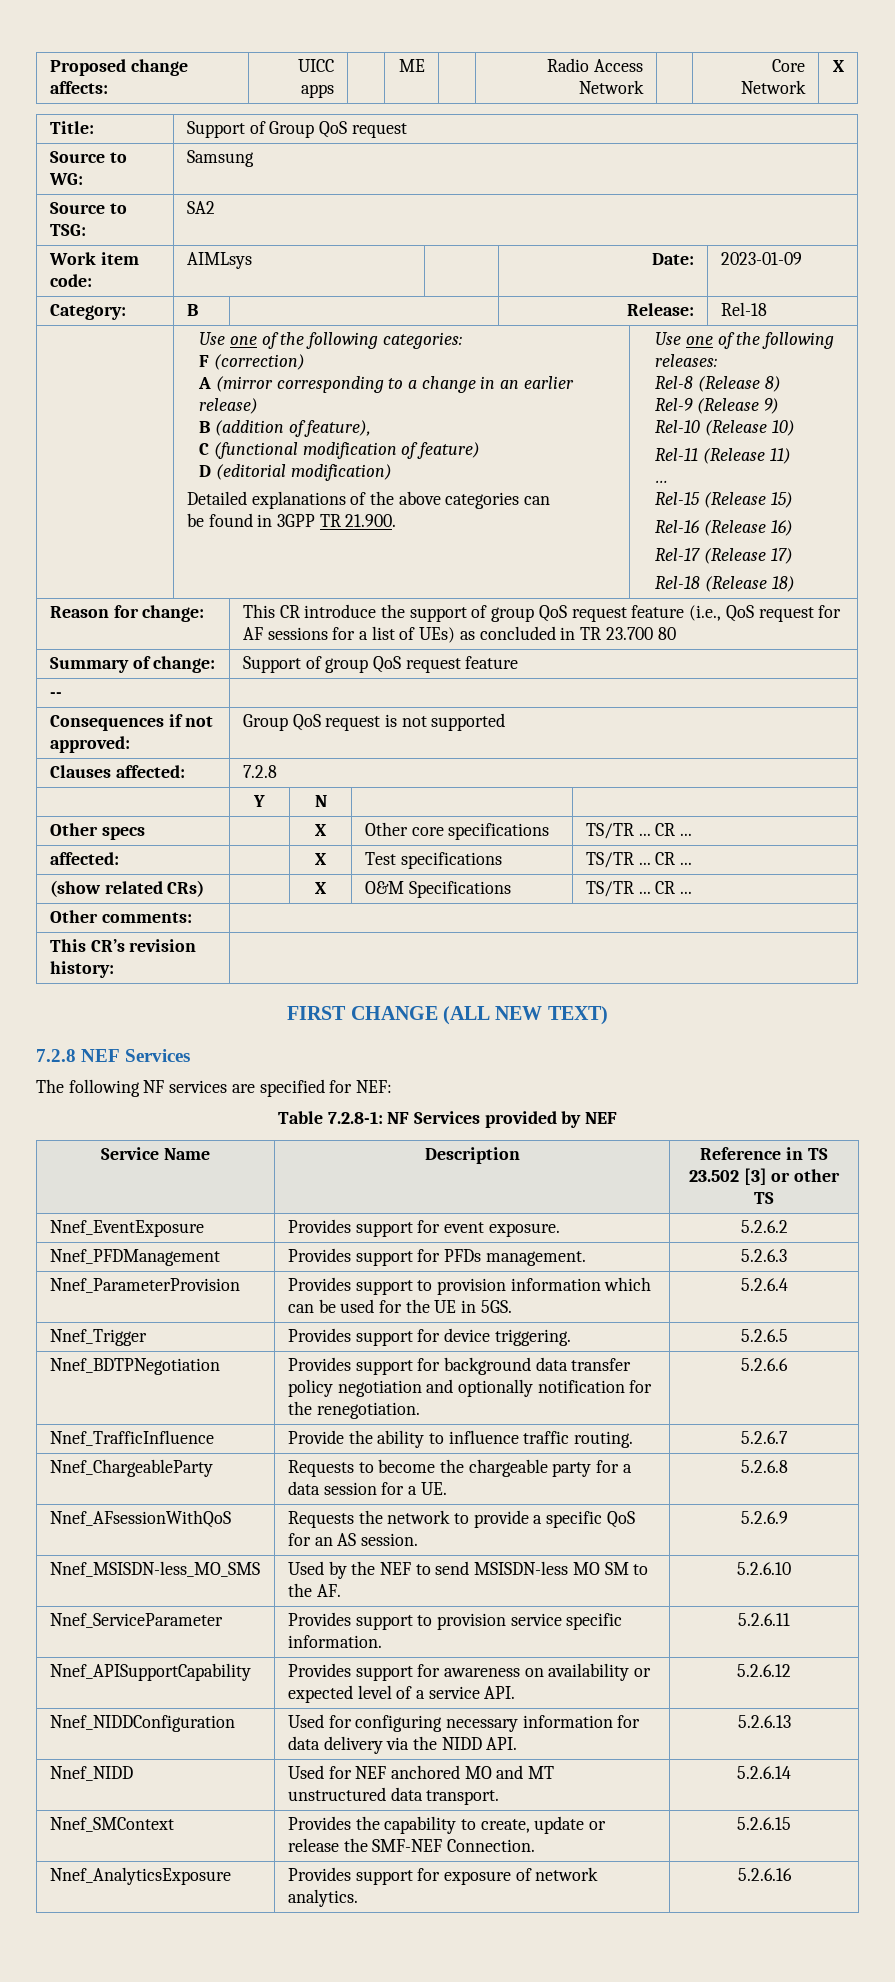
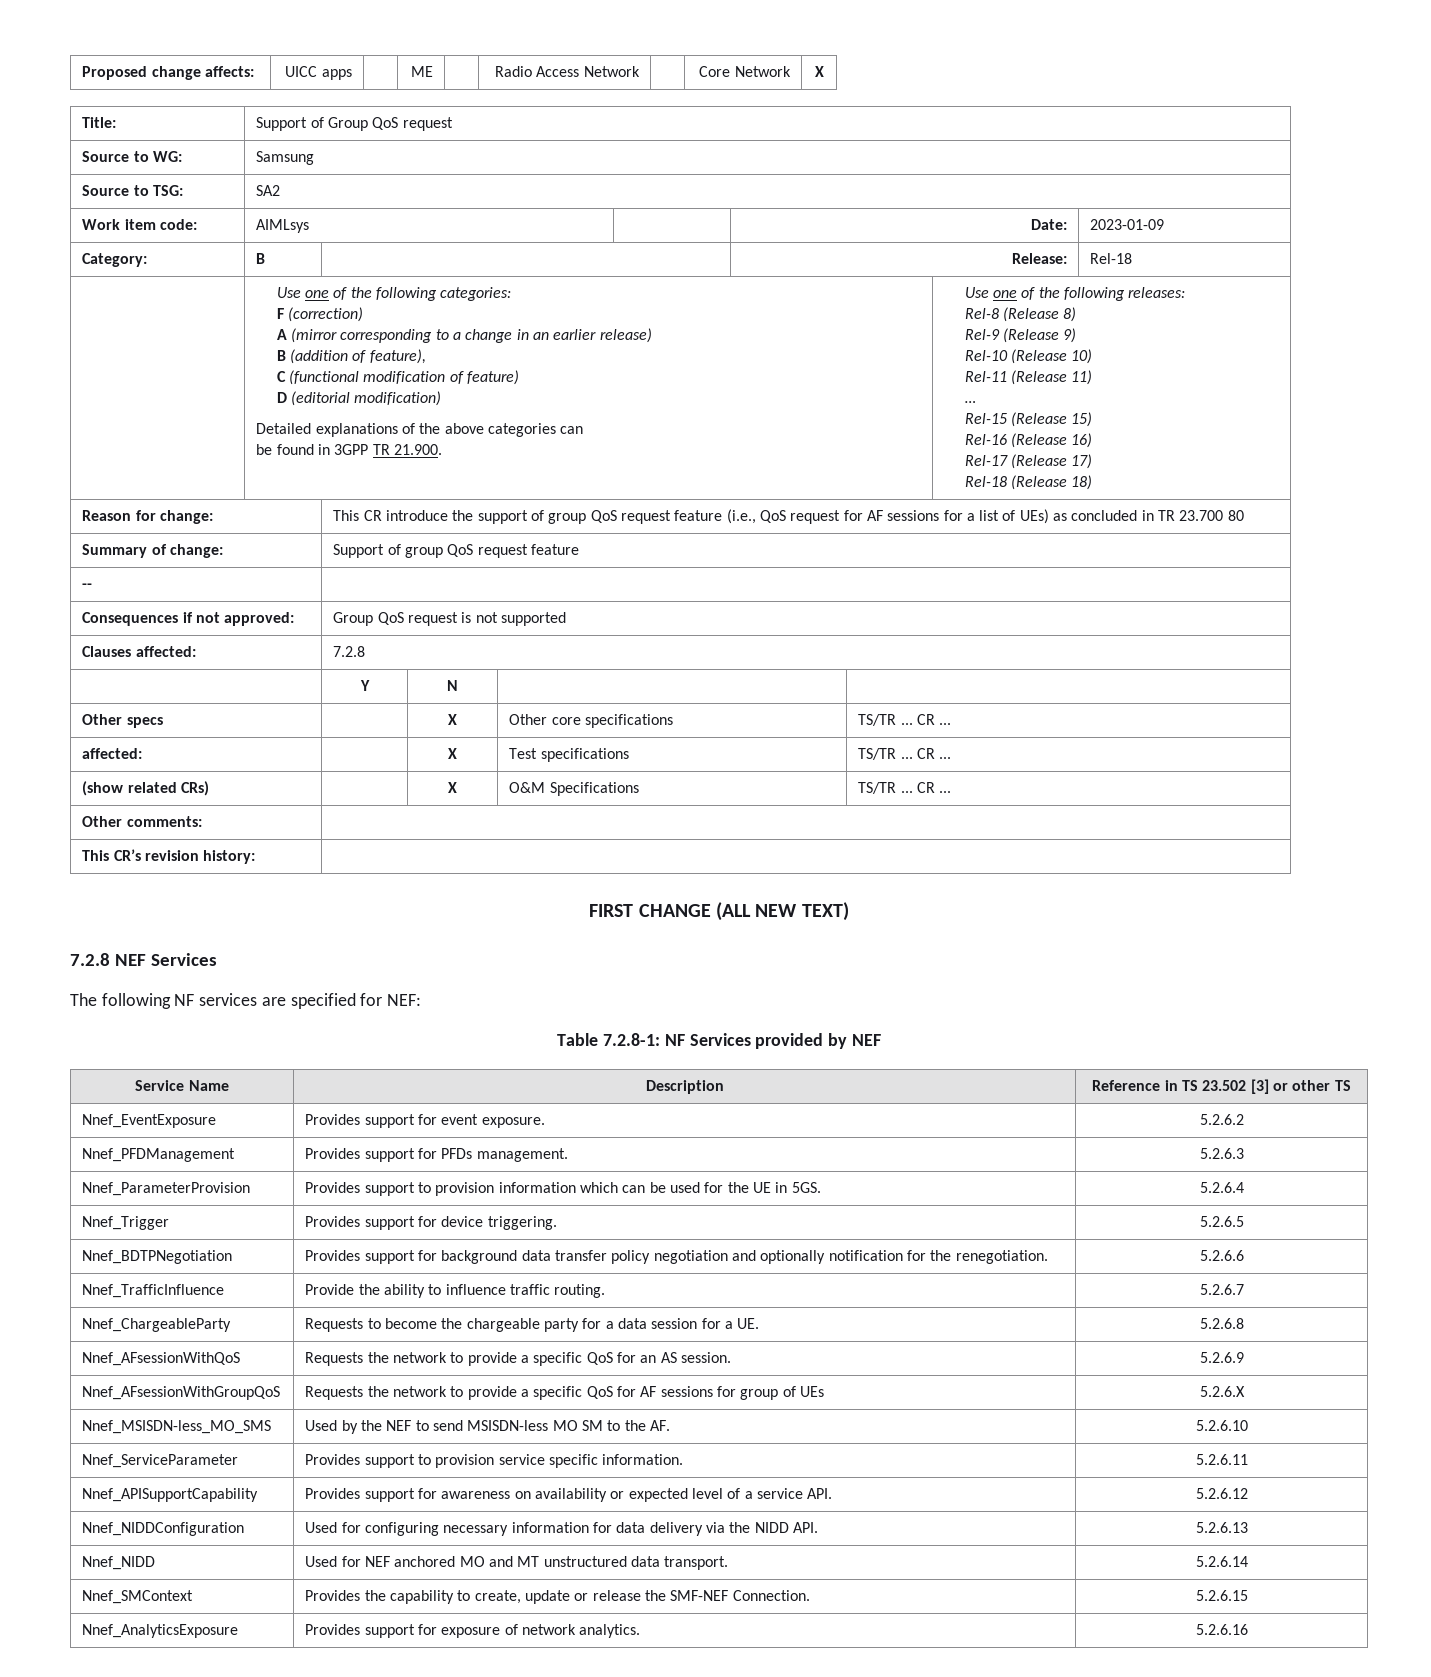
+ Nnef_AFsessionWithGroupQoS | Requests the network to provide a specific QoS for AF sessions for group of UEs | 5.2.6.X

